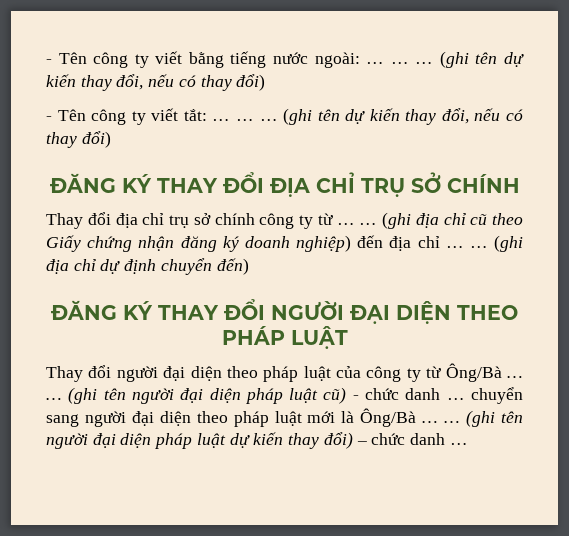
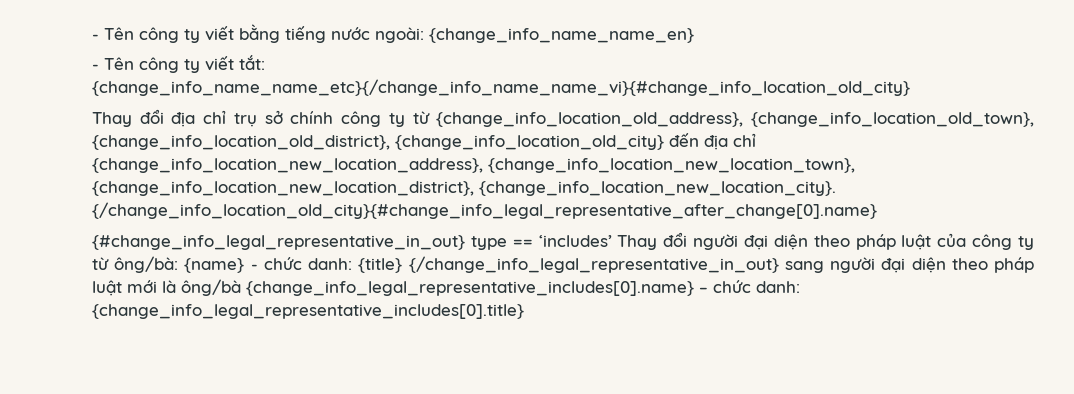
- - Tên công ty viết bằng tiếng nước ngoài: … … … (ghi tên dự kiến thay đổi, nếu có thay đổi)
+ - Tên công ty viết bằng tiếng nước ngoài: {change_info_name_name_en}
- - Tên công ty viết tắt: … … … (ghi tên dự kiến thay đổi, nếu có thay đổi)
- ĐĂNG KÝ THAY ĐỔI ĐỊA CHỈ TRỤ SỞ CHÍNH
+ - Tên công ty viết tắt: {change_info_name_name_etc}{/change_info_name_name_vi}{#change_info_location_old_city}
- Thay đổi địa chỉ trụ sở chính công ty từ … … (ghi địa chỉ cũ theo Giấy chứng nhận đăng ký doanh nghiệp) đến địa chỉ … … (ghi địa chỉ dự định chuyển đến)
- ĐĂNG KÝ THAY ĐỔI NGƯỜI ĐẠI DIỆN THEO PHÁP LUẬT
- Thay đổi người đại diện theo pháp luật của công ty từ Ông/Bà … … (ghi tên người đại diện pháp luật cũ) - chức danh … chuyển sang người đại diện theo pháp luật mới là Ông/Bà … … (ghi tên người đại diện pháp luật dự kiến thay đổi) – chức danh …
+ Thay đổi địa chỉ trụ sở chính công ty từ {change_info_location_old_address}, {change_info_location_old_town}, {change_info_location_old_district}, {change_info_location_old_city} đến địa chỉ {change_info_location_new_location_address}, {change_info_location_new_location_town}, {change_info_location_new_location_district}, {change_info_location_new_location_city}. {/change_info_location_old_city}{#change_info_legal_representative_after_change[0].name}
+ {#change_info_legal_representative_in_out} type == ‘includes’ Thay đổi người đại diện theo pháp luật của công ty từ ông/bà: {name} - chức danh: {title} {/change_info_legal_representative_in_out} sang người đại diện theo pháp luật mới là ông/bà {change_info_legal_representative_includes[0].name} – chức danh: {change_info_legal_representative_includes[0].title}

